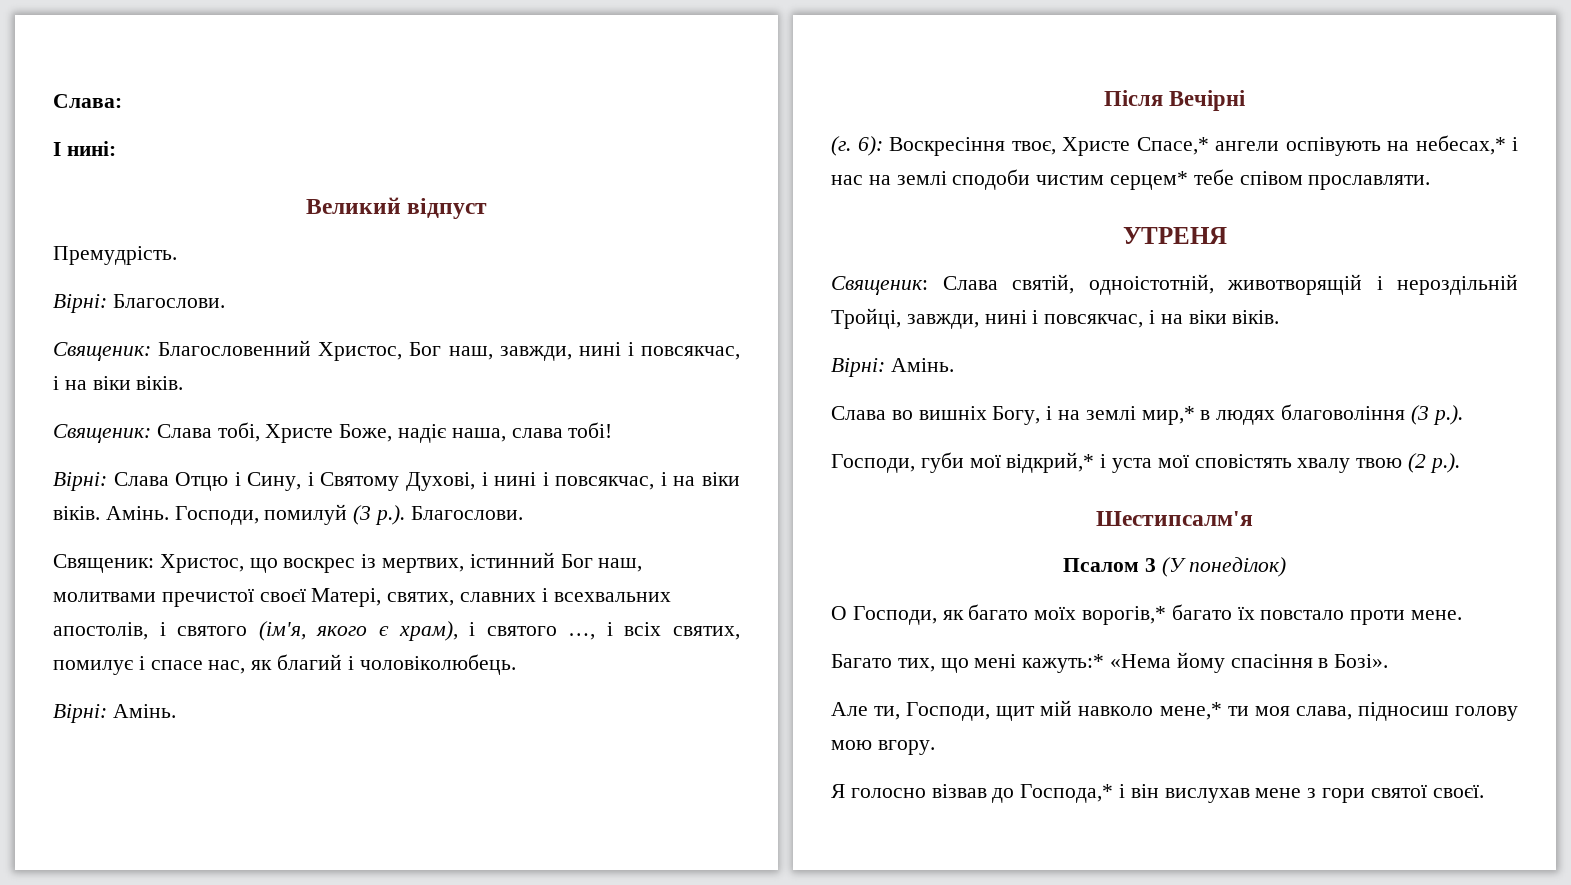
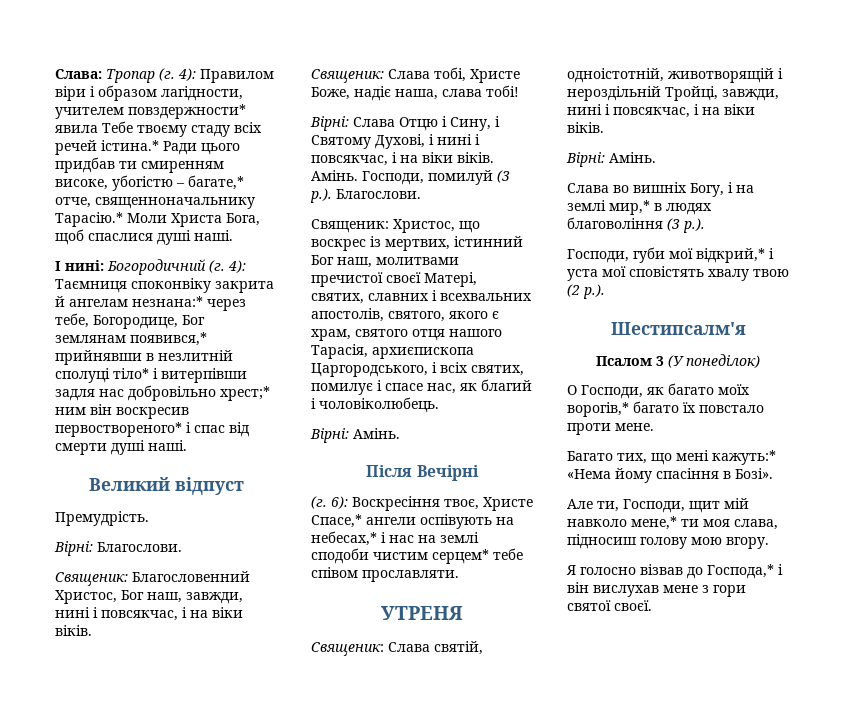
- Слава:
- І нині:
+ Слава: Тропар (г. 4): Правилом віри і образом лагідности, учителем повздержности* явила Тебе твоєму стаду всіх речей істина.* Ради цього придбав ти смиренням високе, убогістю – багате,* отче, священноначальнику Тарасію.* Моли Христа Бога, щоб спаслися душі наші.
+ І нині: Богородичний (г. 4): Таємниця споконвіку закрита й ангелам незнана:* через тебе, Богородице, Бог землянам появився,* прийнявши в незлитній сполуці тіло* і витерпівши задля нас добровільно хрест;* ним він воскресив первоствореного* і спас від смерти душі наші.
- Священик: Христос, що воскрес із мертвих, істинний Бог наш, молитвами пречистої своєї Матері, святих, славних і всехвальних апостолів, і святого (ім'я, якого є храм), і святого …, і всіх святих, помилує і спасе нас, як благий і чоловіколюбець.
+ Священик: Христос, що воскрес із мертвих, істинний Бог наш, молитвами пречистої своєї Матері, святих, славних і всехвальних апостолів, святого, якого є храм, святого отця нашого Тарасія, архиєпископа Царгородського, і всіх святих, помилує і спасе нас, як благий і чоловіколюбець.

